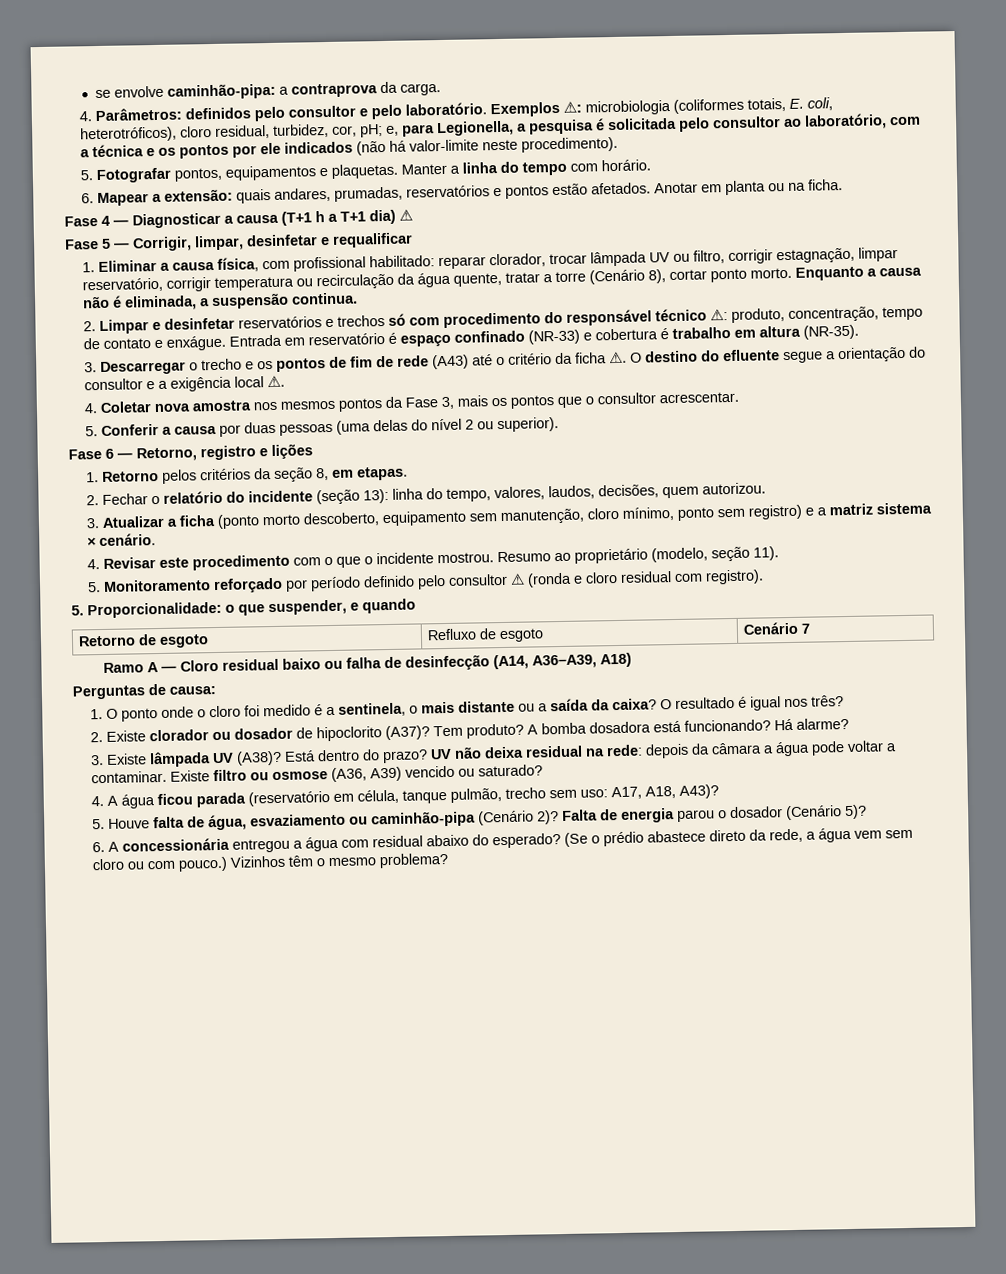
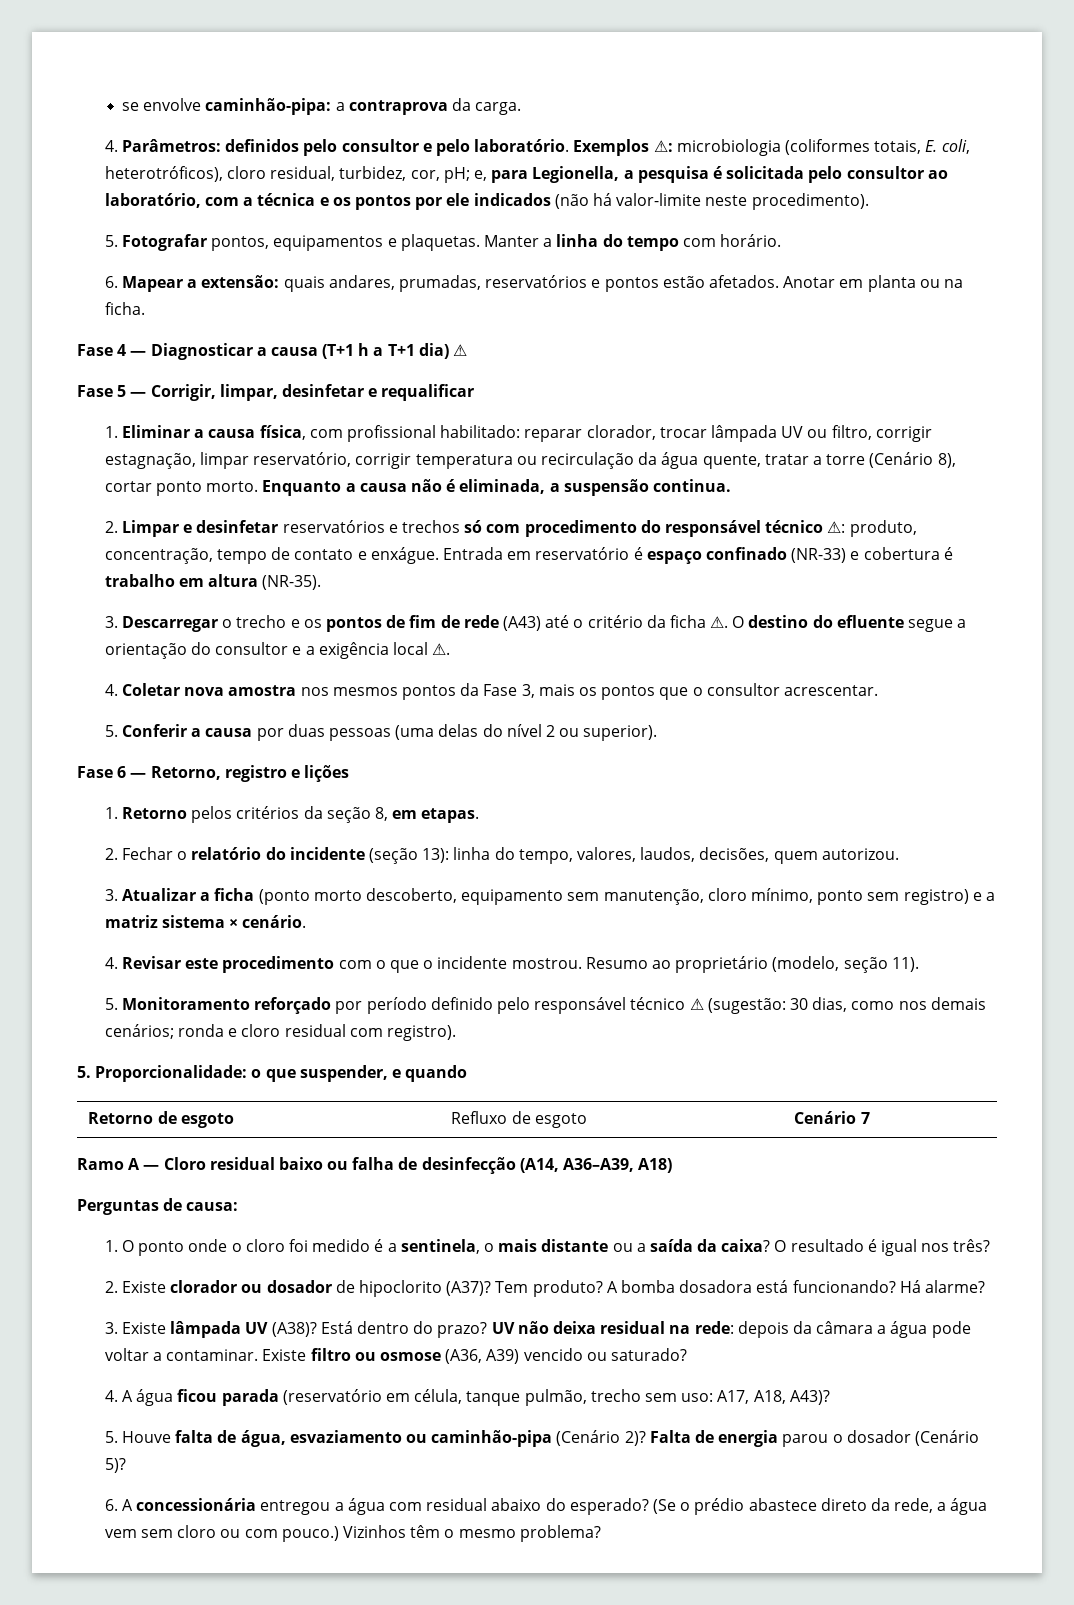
- 5. Monitoramento reforçado por período definido pelo consultor ⚠ (ronda e cloro residual com registro).
+ 5. Monitoramento reforçado por período definido pelo responsável técnico ⚠ (sugestão: 30 dias, como nos demais cenários; ronda e cloro residual com registro).

